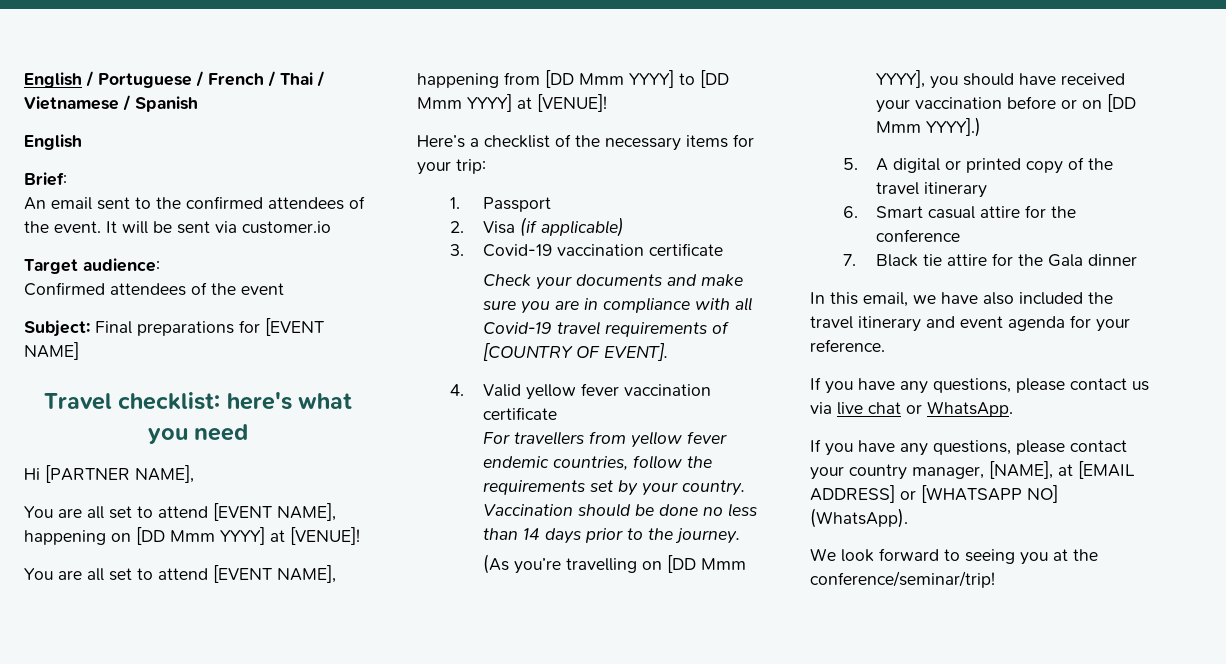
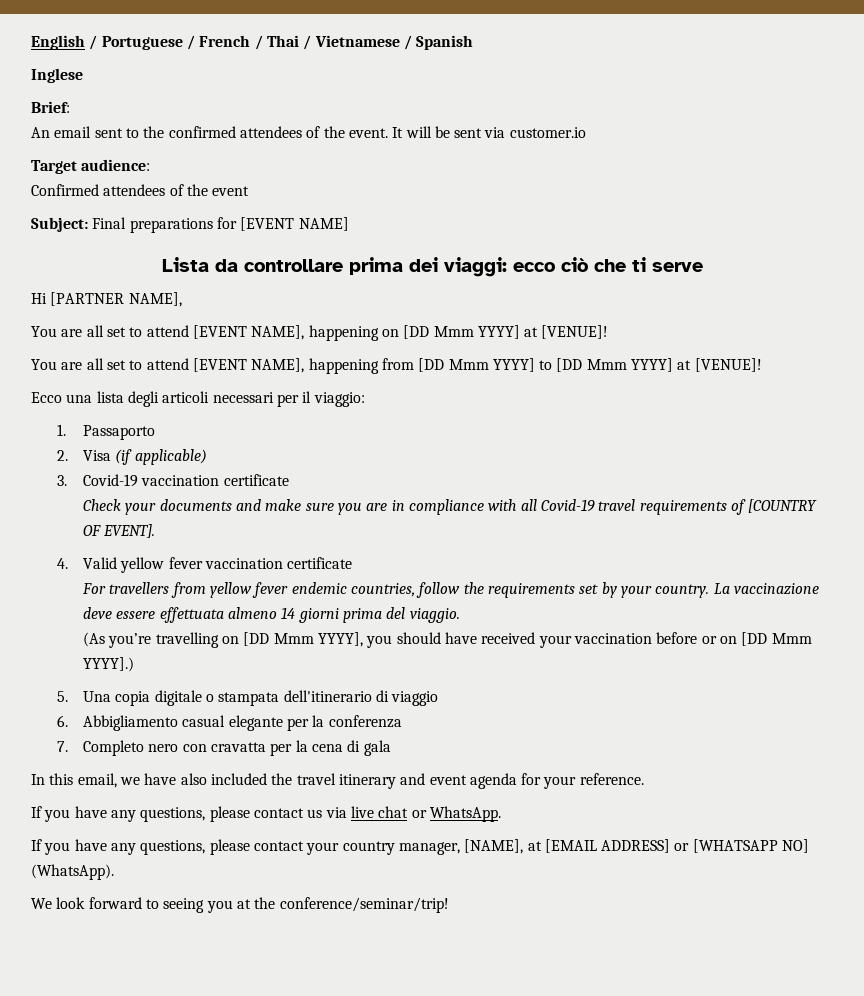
  English / Portuguese / French / Thai / Vietnamese / Spanish
- English
+ Inglese
- Travel checklist: here's what you need
+ Lista da controllare prima dei viaggi: ecco ciò che ti serve
- Here’s a checklist of the necessary items for your trip:
+ Ecco una lista degli articoli necessari per il viaggio:
- 1. Passport
+ 1. Passaporto
- Vaccination should be done no less than 14 days prior to the journey.
+ La vaccinazione deve essere effettuata almeno 14 giorni prima del viaggio.
- 5. A digital or printed copy of the travel itinerary
- 6. Smart casual attire for the conference
- 7. Black tie attire for the Gala dinner
+ 5. Una copia digitale o stampata dell'itinerario di viaggio
+ 6. Abbigliamento casual elegante per la conferenza
+ 7. Completo nero con cravatta per la cena di gala

